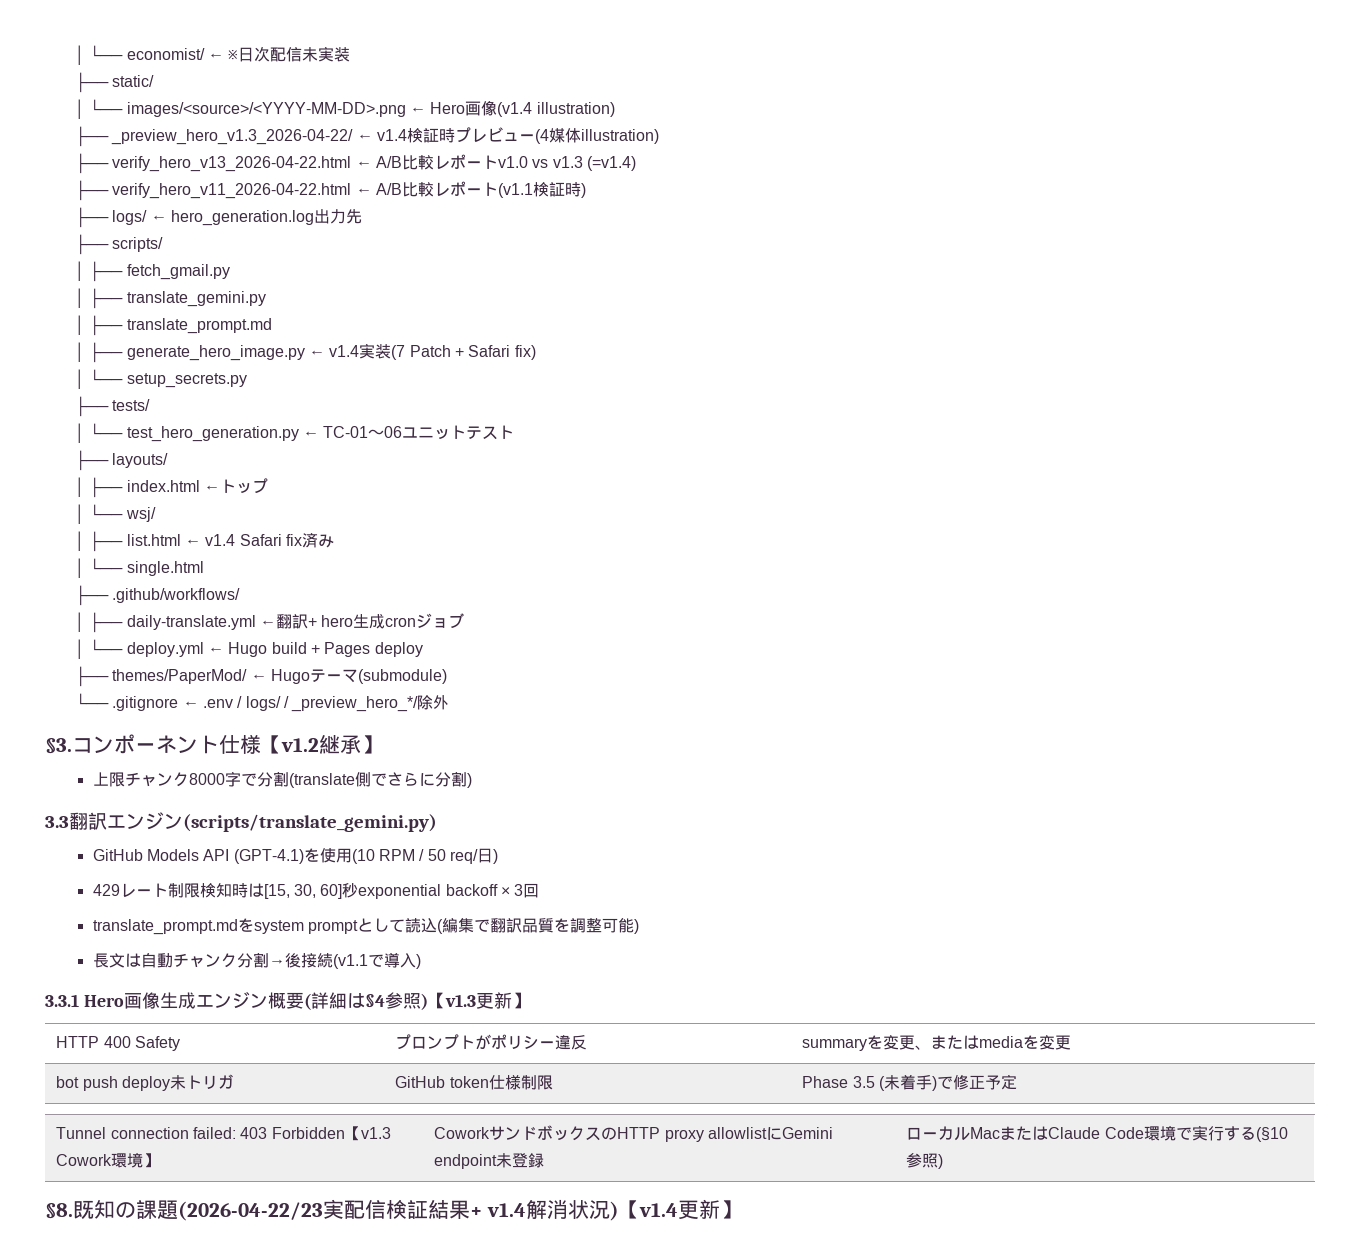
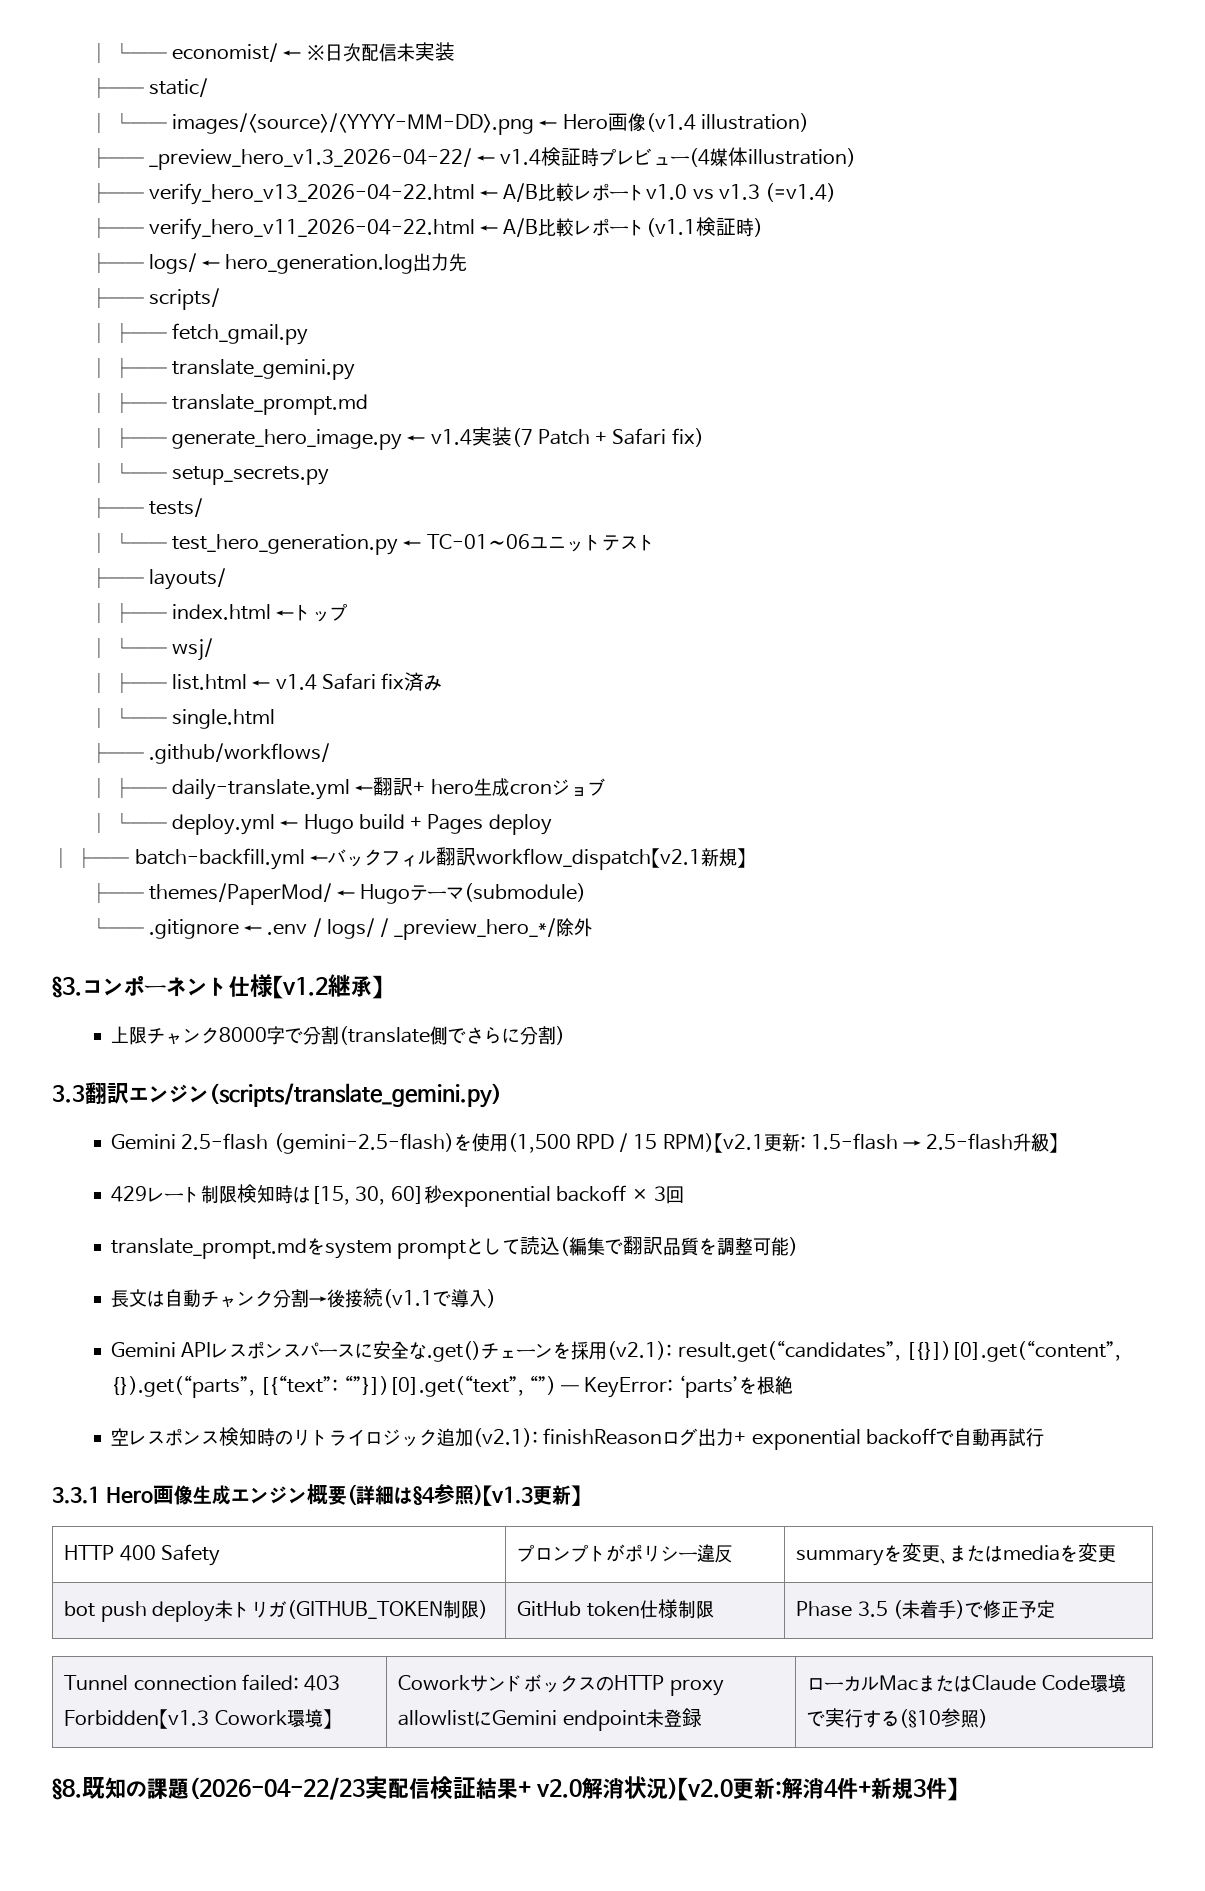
+ │ ├── batch-backfill.yml ←バックフィル翻訳workflow_dispatch【v2.1新規】
- GitHub Models API (GPT-4.1)を使用(10 RPM / 50 req/日)
+ Gemini 2.5-flash (gemini-2.5-flash)を使用(1,500 RPD / 15 RPM)【v2.1更新: 1.5-flash → 2.5-flash升級】
+ Gemini APIレスポンスパースに安全な.get()チェーンを採用(v2.1): result.get(“candidates”, [{}])[0].get(“content”, {}).get(“parts”, [{“text”: “”}])[0].get(“text”, “”) — KeyError: ‘parts’を根絶
+ 空レスポンス検知時のリトライロジック追加(v2.1): finishReasonログ出力+ exponential backoffで自動再試行
- bot push deploy未トリガ | GitHub token仕様制限 | Phase 3.5 (未着手)で修正予定
+ bot push deploy未トリガ(GITHUB_TOKEN制限) | GitHub token仕様制限 | Phase 3.5 (未着手)で修正予定
- 既知の課題(2026-04-22/23実配信検証結果+ v1.4解消状況)【v1.4更新】
+ 既知の課題(2026-04-22/23実配信検証結果+ v2.0解消状況)【v2.0更新:解消4件+新規3件】

